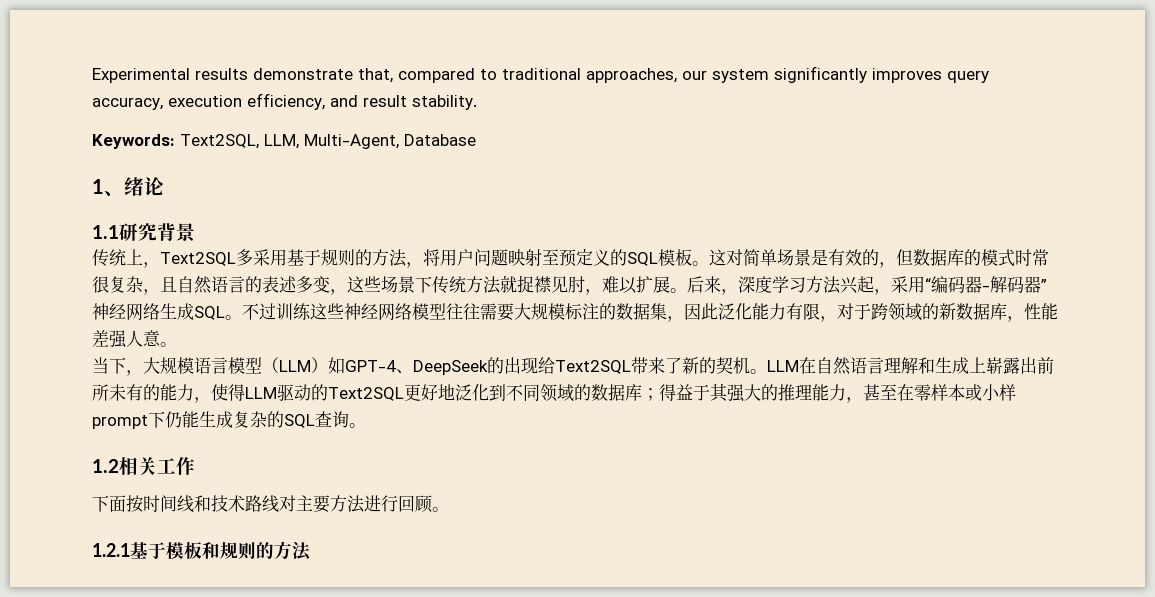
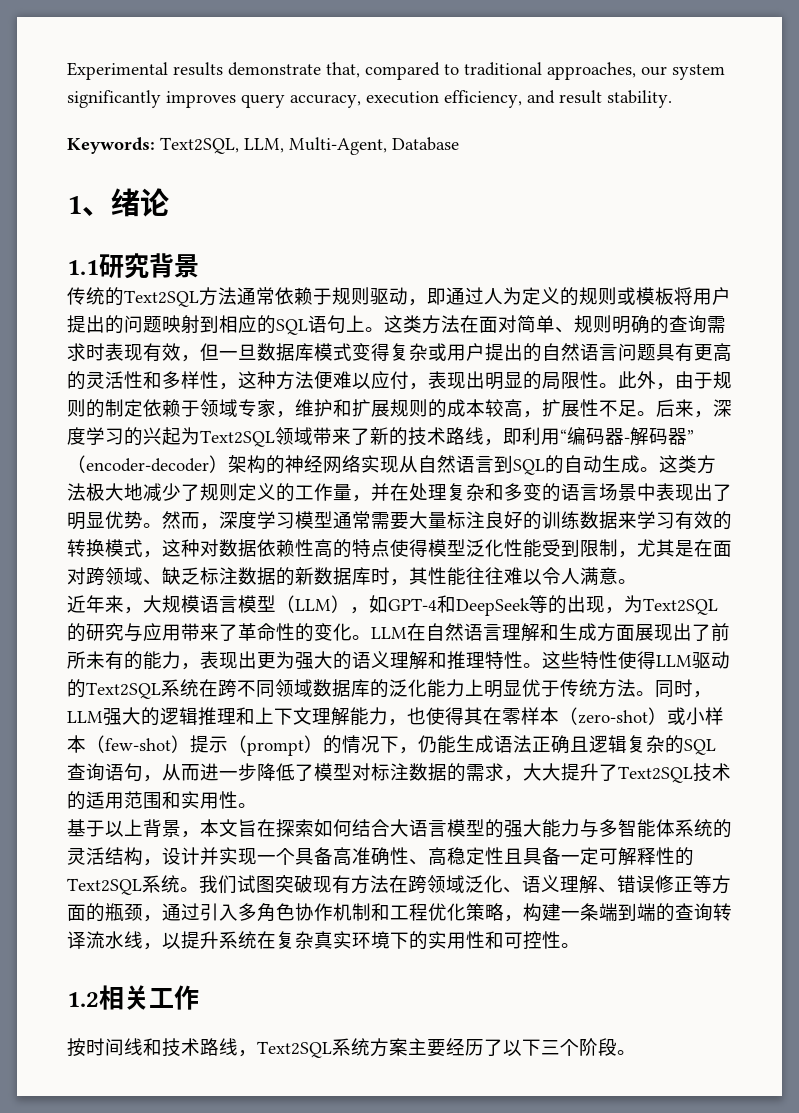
- 传统上，Text2SQL多采用基于规则的方法，将用户问题映射至预定义的SQL模板。这对简单场景是有效的，但数据库的模式时常很复杂，且自然语言的表述多变，这些场景下传统方法就捉襟见肘，难以扩展。后来，深度学习方法兴起，采用“编码器-解码器”神经网络生成SQL。不过训练这些神经网络模型往往需要大规模标注的数据集，因此泛化能力有限，对于跨领域的新数据库，性能差强人意。
+ 传统的Text2SQL方法通常依赖于规则驱动，即通过人为定义的规则或模板将用户提出的问题映射到相应的SQL语句上。这类方法在面对简单、规则明确的查询需求时表现有效，但一旦数据库模式变得复杂或用户提出的自然语言问题具有更高的灵活性和多样性，这种方法便难以应付，表现出明显的局限性。此外，由于规则的制定依赖于领域专家，维护和扩展规则的成本较高，扩展性不足。后来，深度学习的兴起为Text2SQL领域带来了新的技术路线，即利用“编码器-解码器”（encoder-decoder）架构的神经网络实现从自然语言到SQL的自动生成。这类方法极大地减少了规则定义的工作量，并在处理复杂和多变的语言场景中表现出了明显优势。然而，深度学习模型通常需要大量标注良好的训练数据来学习有效的转换模式，这种对数据依赖性高的特点使得模型泛化性能受到限制，尤其是在面对跨领域、缺乏标注数据的新数据库时，其性能往往难以令人满意。
- 当下，大规模语言模型（LLM）如GPT-4、DeepSeek的出现给Text2SQL带来了新的契机。
+ 近年来，大规模语言模型（LLM），如GPT-4和DeepSeek等的出现，为Text2SQL的研究与应用带来了革命性的变化。
- LLM在自然语言理解和生成上崭露出前所未有的能力，使得LLM驱动的Text2SQL更好地泛化到不同领域的数据库；得益于其强大的推理能力，甚至在零样本或小样prompt下仍能生成复杂的SQL查询。
+ LLM在自然语言理解和生成方面展现出了前所未有的能力，表现出更为强大的语义理解和推理特性。这些特性使得LLM驱动的Text2SQL系统在跨不同领域数据库的泛化能力上明显优于传统方法。同时，LLM强大的逻辑推理和上下文理解能力，也使得其在零样本（zero-shot）或小样本（few-shot）提示（prompt）的情况下，仍能生成语法正确且逻辑复杂的SQL查询语句，从而进一步降低了模型对标注数据的需求，大大提升了Text2SQL技术的适用范围和实用性。
+ 基于以上背景，本文旨在探索如何结合大语言模型的强大能力与多智能体系统的灵活结构，设计并实现一个具备高准确性、高稳定性且具备一定可解释性的Text2SQL系统。我们试图突破现有方法在跨领域泛化、语义理解、错误修正等方面的瓶颈，通过引入多角色协作机制和工程优化策略，构建一条端到端的查询转译流水线，以提升系统在复杂真实环境下的实用性和可控性。
- 下面按时间线和技术路线对主要方法进行回顾。
- 1.2.1基于模板和规则的方法
+ 按时间线和技术路线，Text2SQL系统方案主要经历了以下三个阶段。

